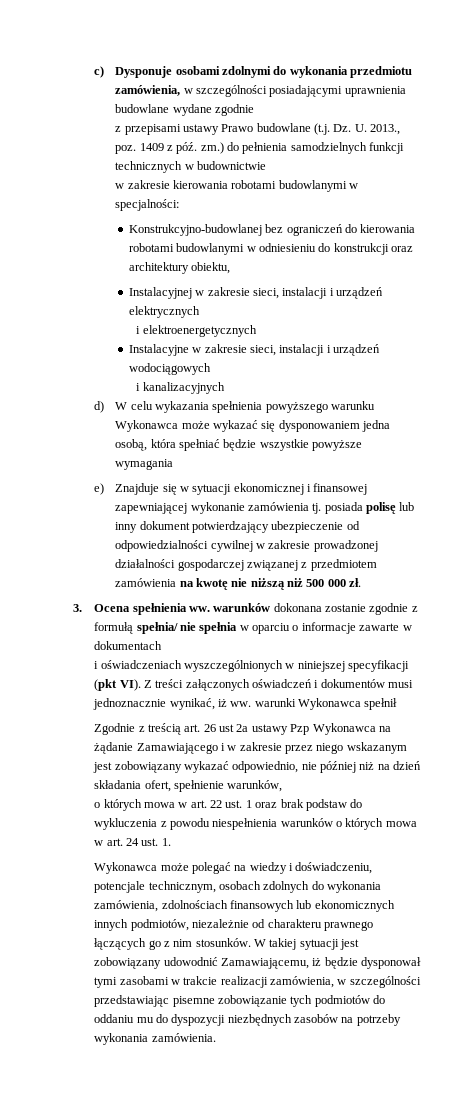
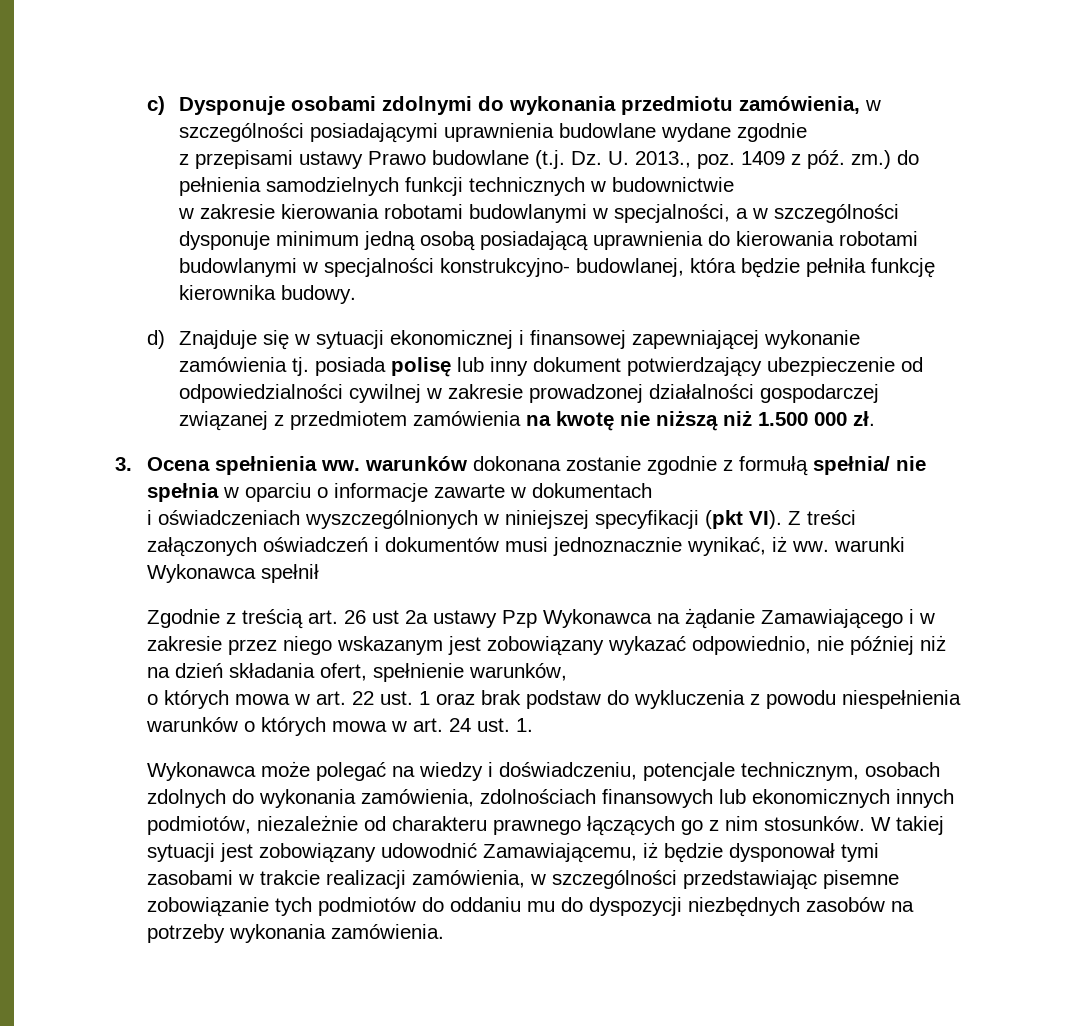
- w zakresie kierowania robotami budowlanymi w specjalności:
- Konstrukcyjno-budowlanej bez ograniczeń do kierowania robotami budowlanymi w odniesieniu do konstrukcji oraz architektury obiektu,
- Instalacyjnej w zakresie sieci, instalacji i urządzeń elektrycznych
- i elektroenergetycznych
- Instalacyjne w zakresie sieci, instalacji i urządzeń wodociągowych
- i kanalizacyjnych
- d) W celu wykazania spełnienia powyższego warunku Wykonawca może wykazać się dysponowaniem jedna osobą, która spełniać będzie wszystkie powyższe wymagania
- e) Znajduje się w sytuacji ekonomicznej i finansowej zapewniającej wykonanie zamówienia tj. posiada polisę lub inny dokument potwierdzający ubezpieczenie od odpowiedzialności cywilnej w zakresie prowadzonej działalności gospodarczej związanej z przedmiotem zamówienia na kwotę nie niższą niż 500 000 zł.
+ w zakresie kierowania robotami budowlanymi w specjalności, a w szczególności dysponuje minimum jedną osobą posiadającą uprawnienia do kierowania robotami budowlanymi w specjalności konstrukcyjno- budowlanej, która będzie pełniła funkcję kierownika budowy.
+ d) Znajduje się w sytuacji ekonomicznej i finansowej zapewniającej wykonanie zamówienia tj. posiada polisę lub inny dokument potwierdzający ubezpieczenie od odpowiedzialności cywilnej w zakresie prowadzonej działalności gospodarczej związanej z przedmiotem zamówienia na kwotę nie niższą niż 1.500 000 zł.

